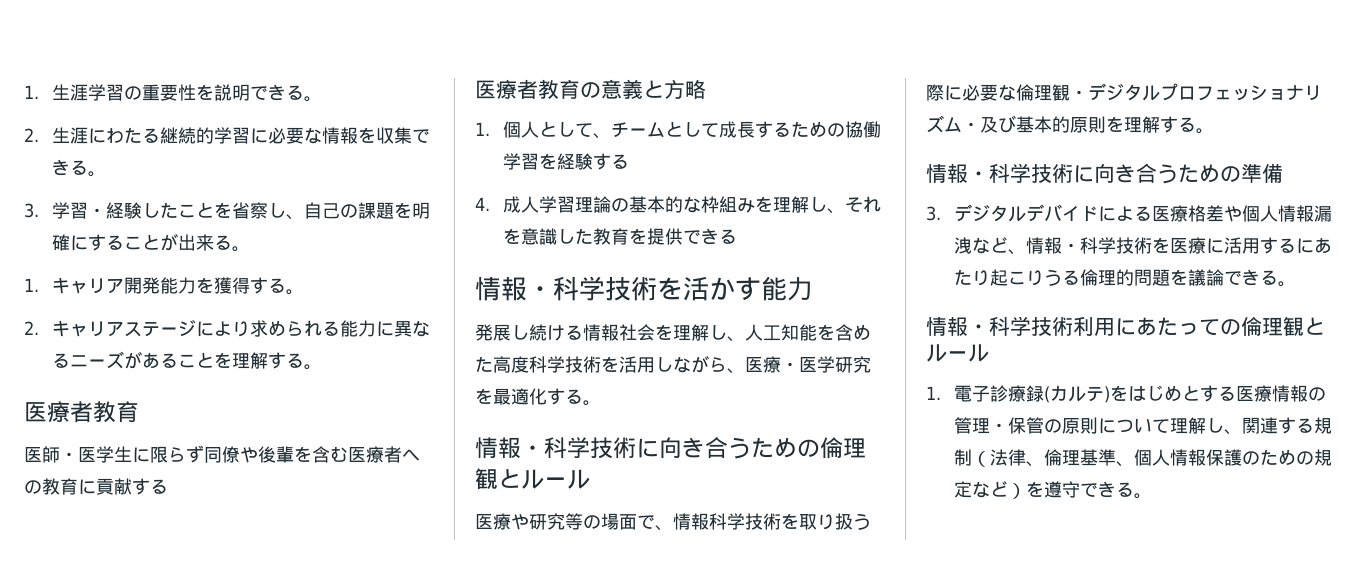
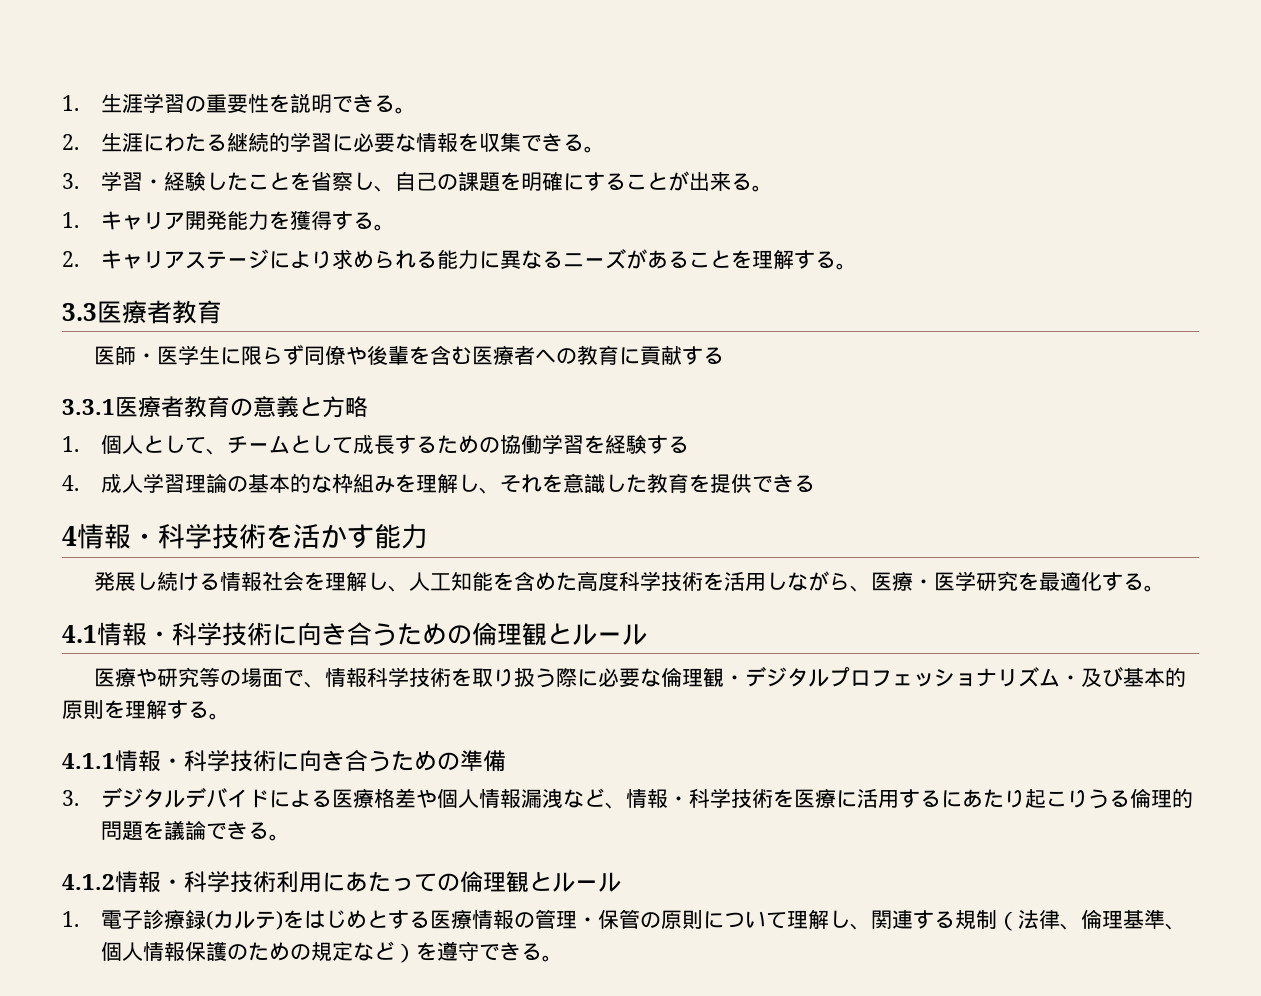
  2.キャリアステージにより求められる能力に異なるニーズがあることを理解する。
- 医療者教育
+ 3.3医療者教育
- 医療者教育の意義と方略
+ 3.3.1医療者教育の意義と方略
- 情報・科学技術を活かす能力
+ 4情報・科学技術を活かす能力
- 情報・科学技術に向き合うための倫理観とルール
+ 4.1情報・科学技術に向き合うための倫理観とルール
- 情報・科学技術に向き合うための準備
+ 4.1.1情報・科学技術に向き合うための準備
- 情報・科学技術利用にあたっての倫理観とルール
+ 4.1.2情報・科学技術利用にあたっての倫理観とルール

